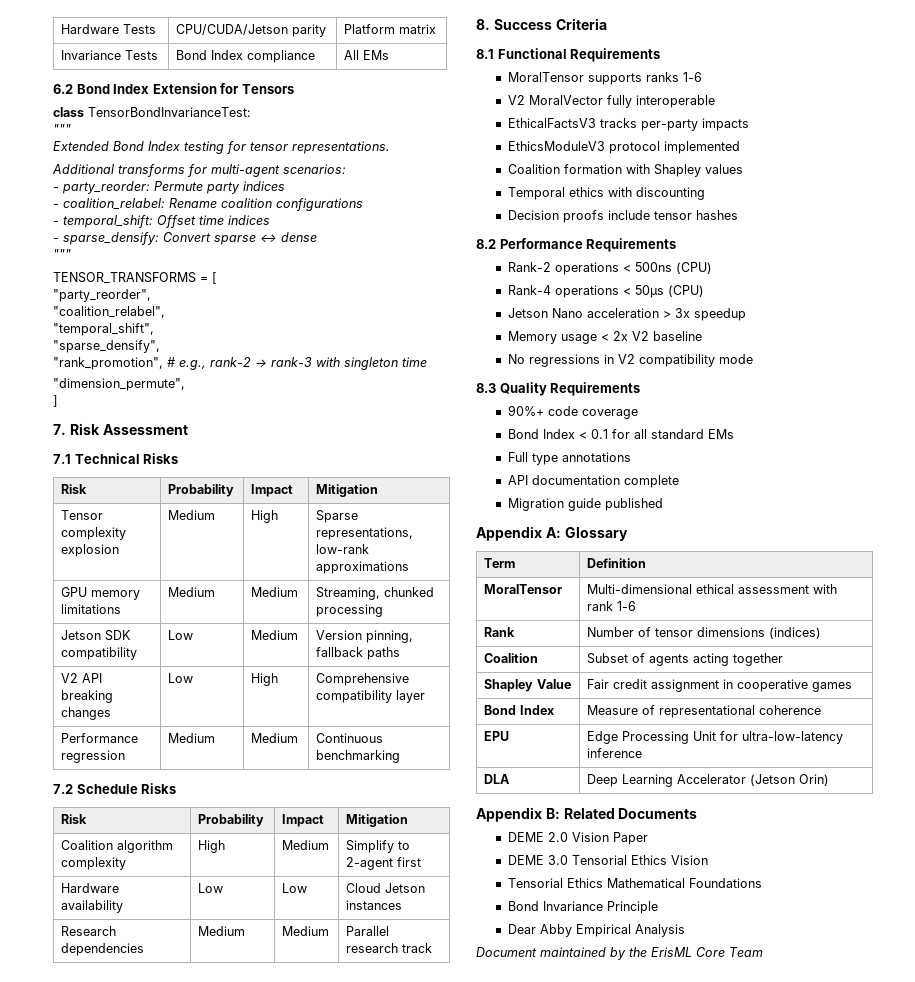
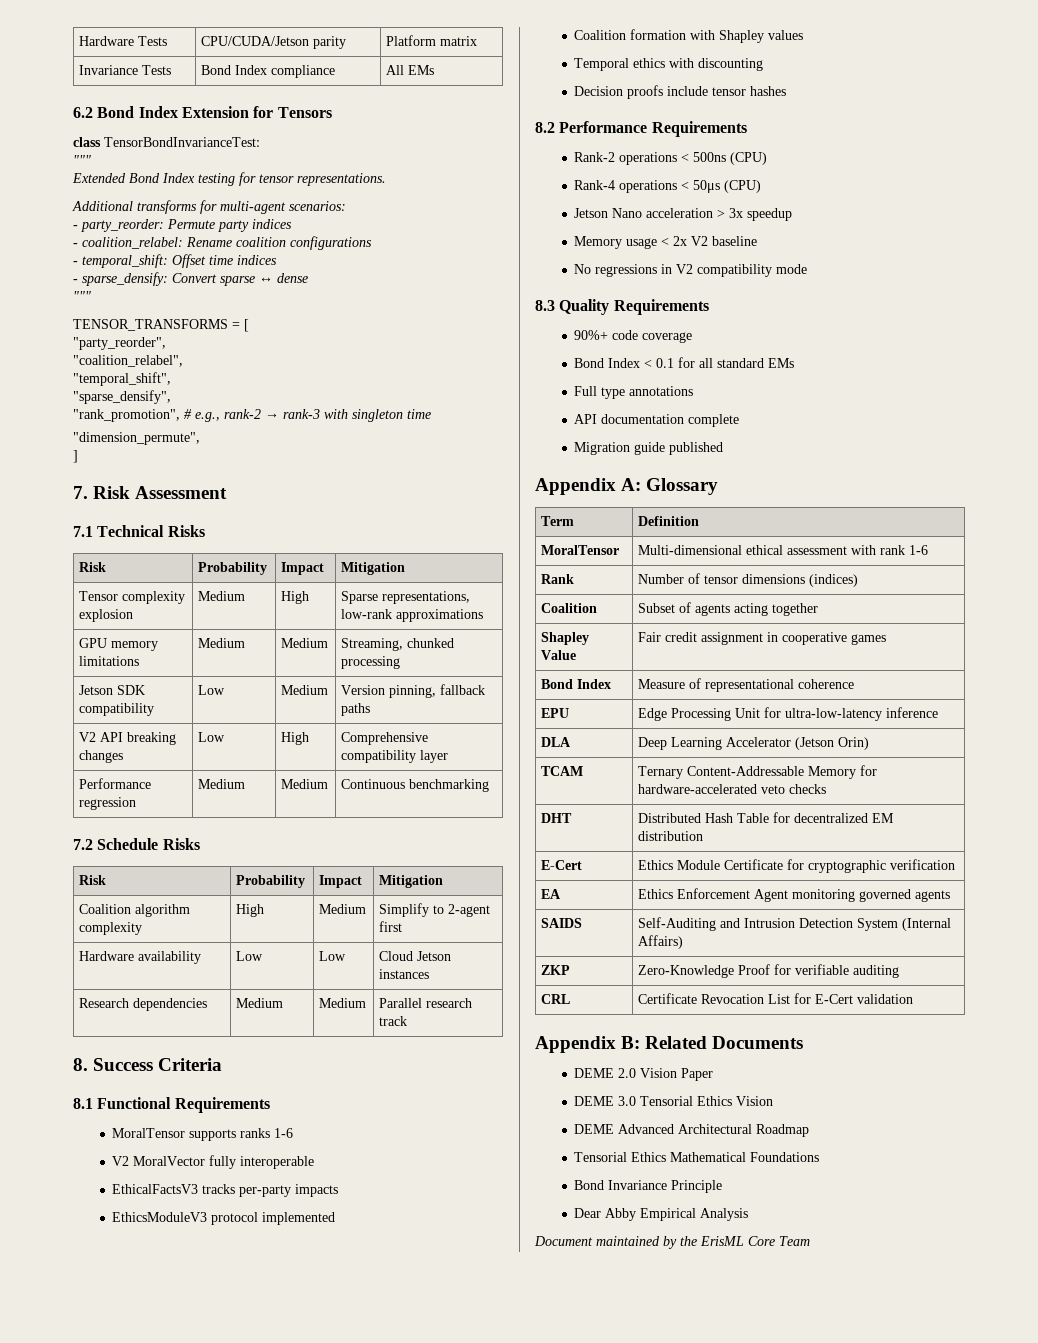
+ TCAM | Ternary Content-Addressable Memory for hardware-accelerated veto checks
+ DHT | Distributed Hash Table for decentralized EM distribution
+ E-Cert | Ethics Module Certificate for cryptographic verification
+ EA | Ethics Enforcement Agent monitoring governed agents
+ SAIDS | Self-Auditing and Intrusion Detection System (Internal Affairs)
+ ZKP | Zero-Knowledge Proof for verifiable auditing
+ CRL | Certificate Revocation List for E-Cert validation
+ DEME Advanced Architectural Roadmap

